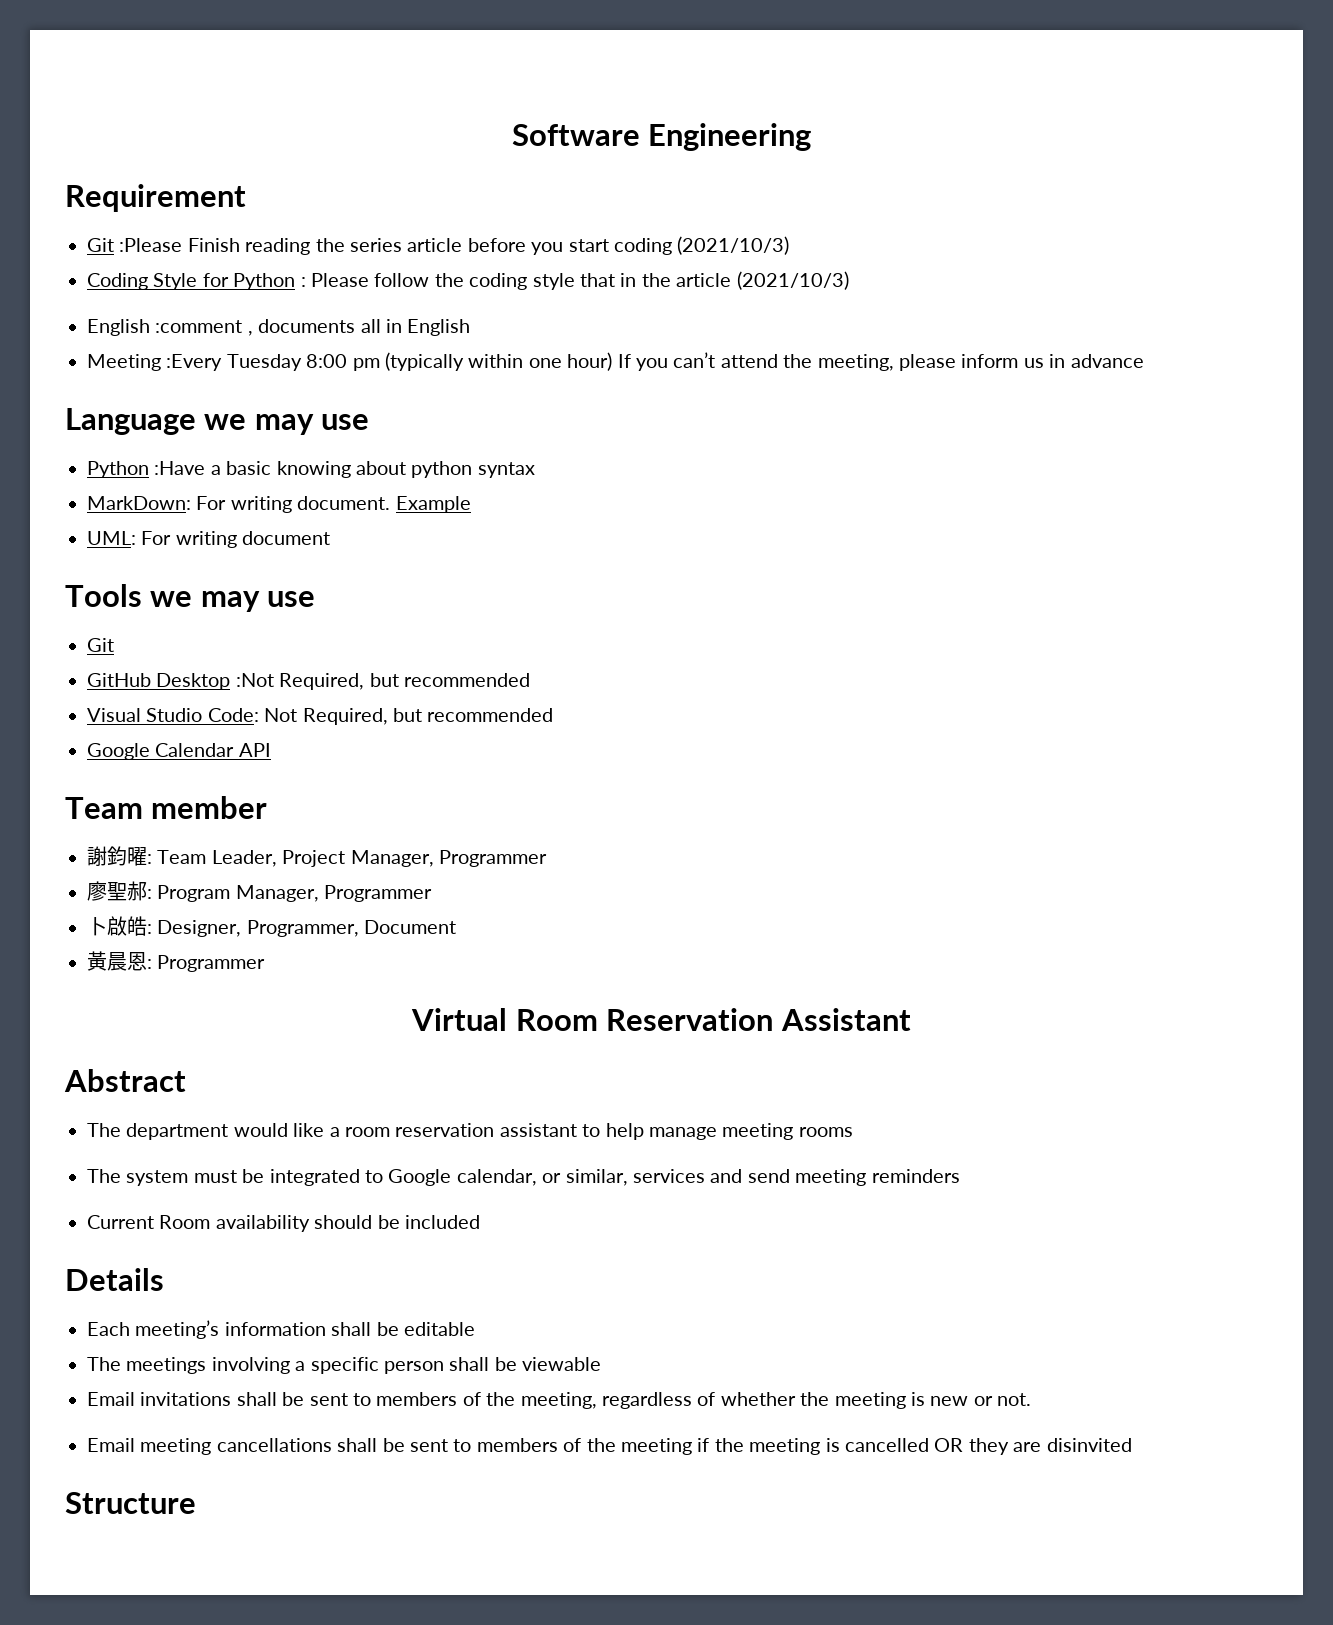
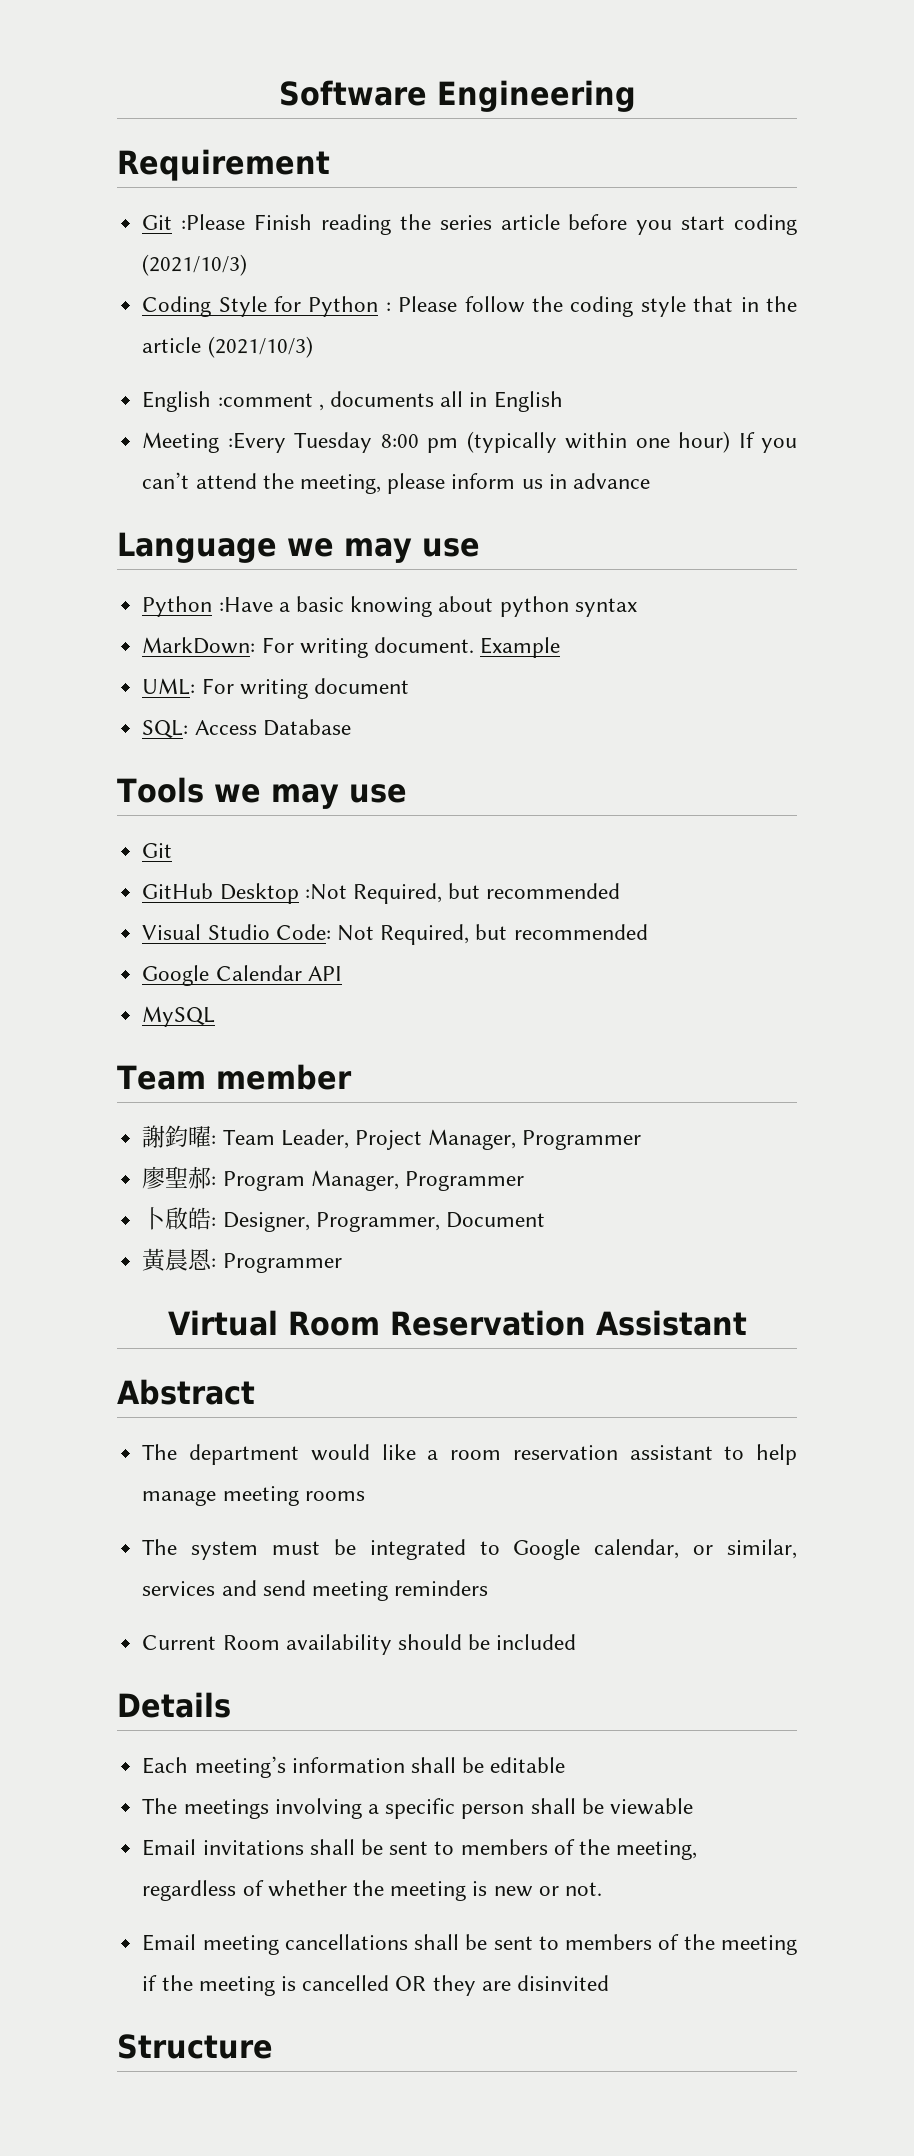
+ SQL: Access Database
+ MySQL

